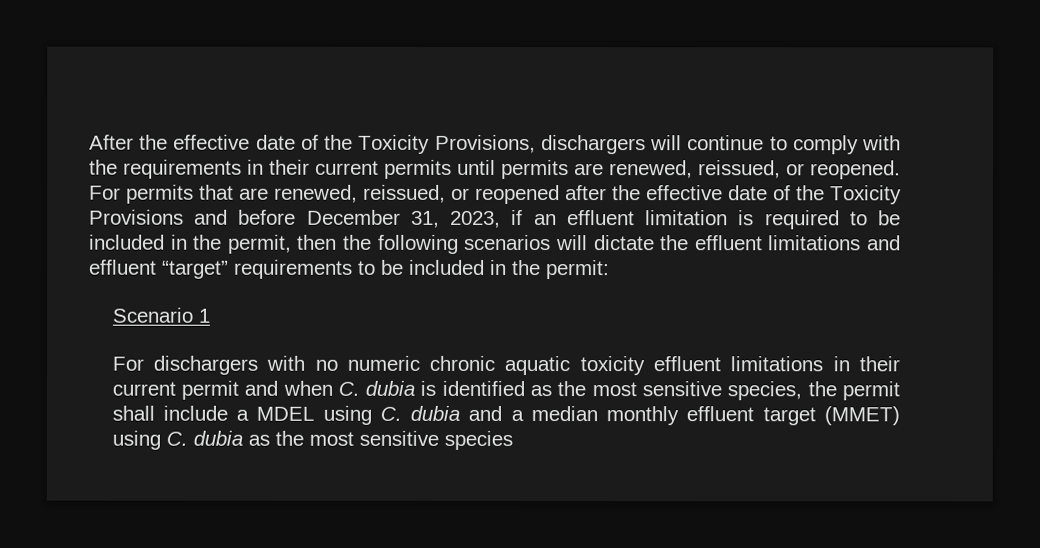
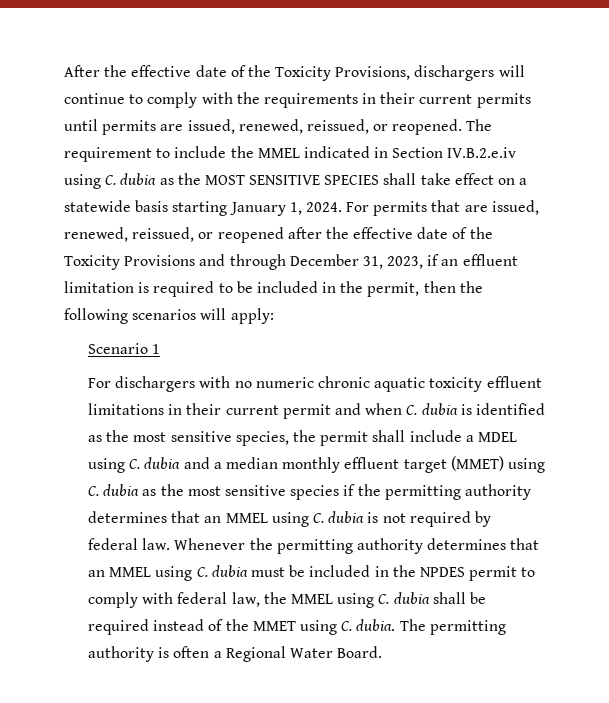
- After the effective date of the Toxicity Provisions, dischargers will continue to comply with the requirements in their current permits until permits are renewed, reissued, or reopened.
+ After the effective date of the Toxicity Provisions, dischargers will continue to comply with the requirements in their current permits until permits are issued, renewed, reissued, or reopened.
+ The requirement to include the MMEL indicated in Section IV.B.2.e.iv using C. dubia as the MOST SENSITIVE SPECIES shall take effect on a statewide basis starting January 1, 2024.
- For permits that are renewed, reissued, or reopened after the effective date of the Toxicity Provisions and before December 31, 2023, if an effluent limitation is required to be included in the permit, then the following scenarios will dictate the effluent limitations and effluent “target” requirements to be included in the permit:
+ For permits that are issued, renewed, reissued, or reopened after the effective date of the Toxicity Provisions and through December 31, 2023, if an effluent limitation is required to be included in the permit, then the following scenarios will apply:
- For dischargers with no numeric chronic aquatic toxicity effluent limitations in their current permit and when C. dubia is identified as the most sensitive species, the permit shall include a MDEL using C. dubia and a median monthly effluent target (MMET) using C. dubia as the most sensitive species
+ For dischargers with no numeric chronic aquatic toxicity effluent limitations in their current permit and when C. dubia is identified as the most sensitive species, the permit shall include a MDEL using C. dubia and a median monthly effluent target (MMET) using C. dubia as the most sensitive species if the permitting authority determines that an MMEL using C. dubia is not required by federal law. Whenever the permitting authority determines that an MMEL using C. dubia must be included in the NPDES permit to comply with federal law, the MMEL using C. dubia shall be required instead of the MMET using C. dubia. The permitting authority is often a Regional Water Board.

